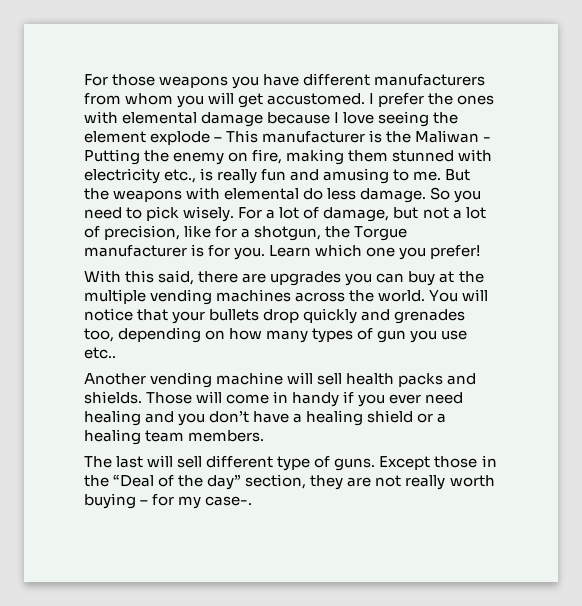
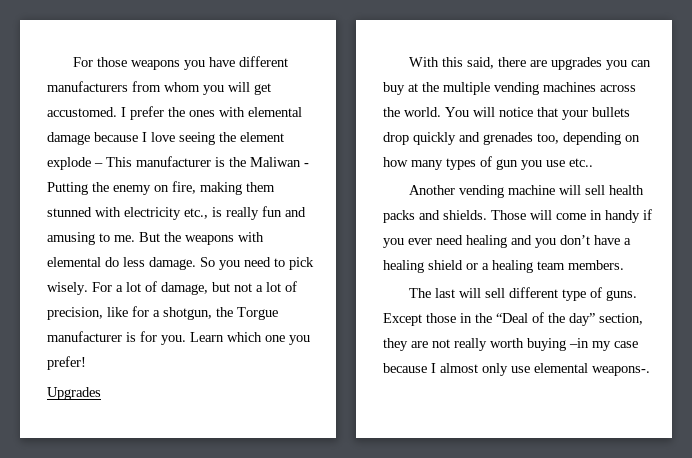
+ Upgrades
- Except those in the “Deal of the day” section, they are not really worth buying – for my case-.
+ Except those in the “Deal of the day” section, they are not really worth buying –in my case because I almost only use elemental weapons-.

